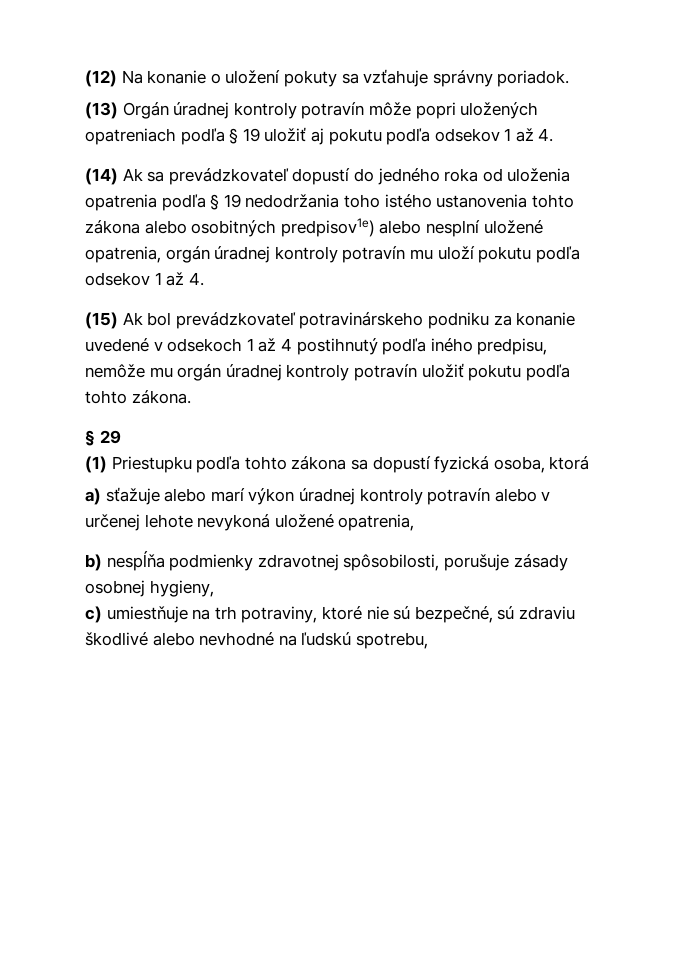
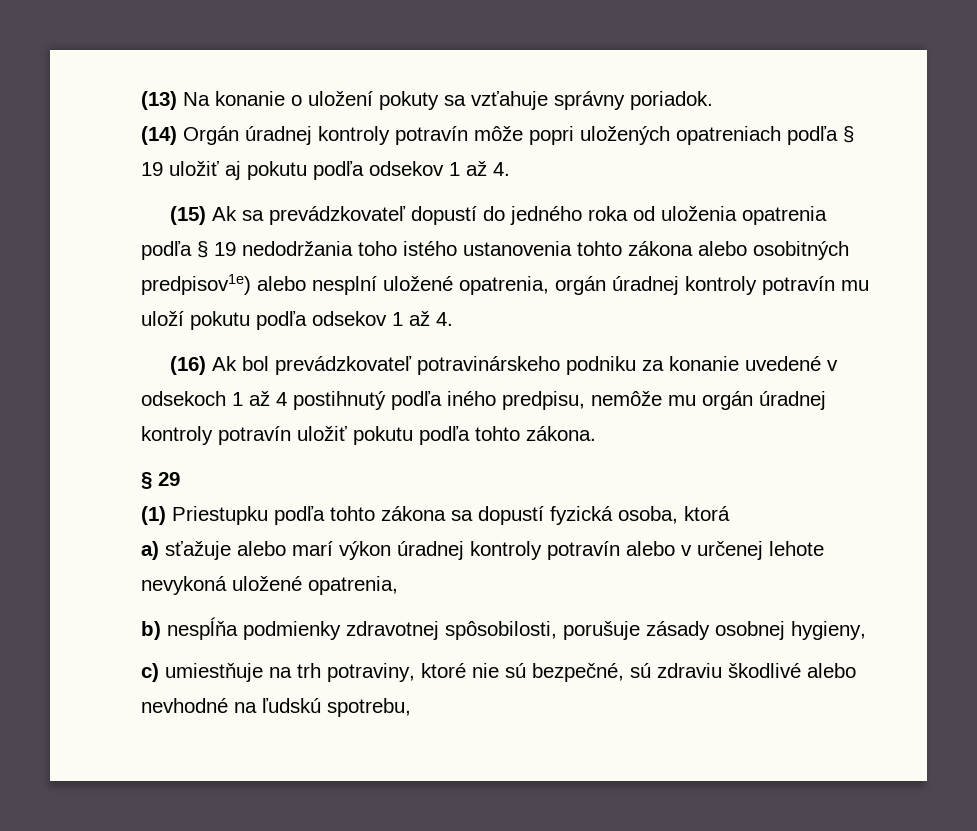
- (12) Na konanie o uložení pokuty sa vzťahuje správny poriadok.
+ (13) Na konanie o uložení pokuty sa vzťahuje správny poriadok.
- (13) Orgán úradnej kontroly potravín môže popri uložených opatreniach podľa § 19 uložiť aj pokutu podľa odsekov 1 až 4.
+ (14) Orgán úradnej kontroly potravín môže popri uložených opatreniach podľa § 19 uložiť aj pokutu podľa odsekov 1 až 4.
- (14) Ak sa prevádzkovateľ dopustí do jedného roka od uloženia opatrenia podľa § 19 nedodržania toho istého ustanovenia tohto zákona alebo osobitných predpisov1e) alebo nesplní uložené opatrenia, orgán úradnej kontroly potravín mu uloží pokutu podľa odsekov 1 až 4.
+ (15) Ak sa prevádzkovateľ dopustí do jedného roka od uloženia opatrenia podľa § 19 nedodržania toho istého ustanovenia tohto zákona alebo osobitných predpisov1e) alebo nesplní uložené opatrenia, orgán úradnej kontroly potravín mu uloží pokutu podľa odsekov 1 až 4.
- (15) Ak bol prevádzkovateľ potravinárskeho podniku za konanie uvedené v odsekoch 1 až 4 postihnutý podľa iného predpisu, nemôže mu orgán úradnej kontroly potravín uložiť pokutu podľa tohto zákona.
+ (16) Ak bol prevádzkovateľ potravinárskeho podniku za konanie uvedené v odsekoch 1 až 4 postihnutý podľa iného predpisu, nemôže mu orgán úradnej kontroly potravín uložiť pokutu podľa tohto zákona.

